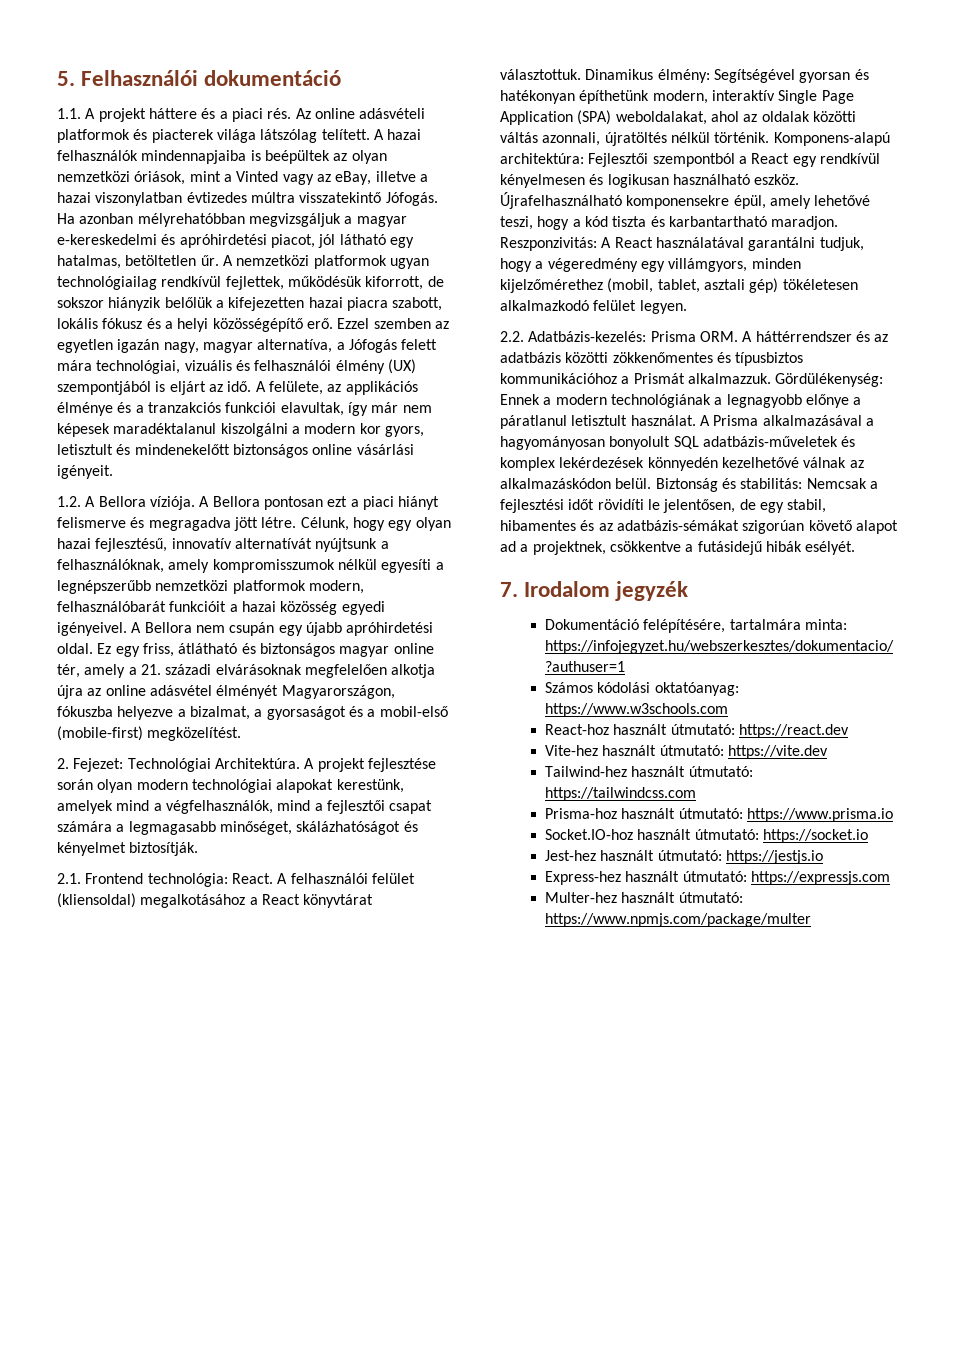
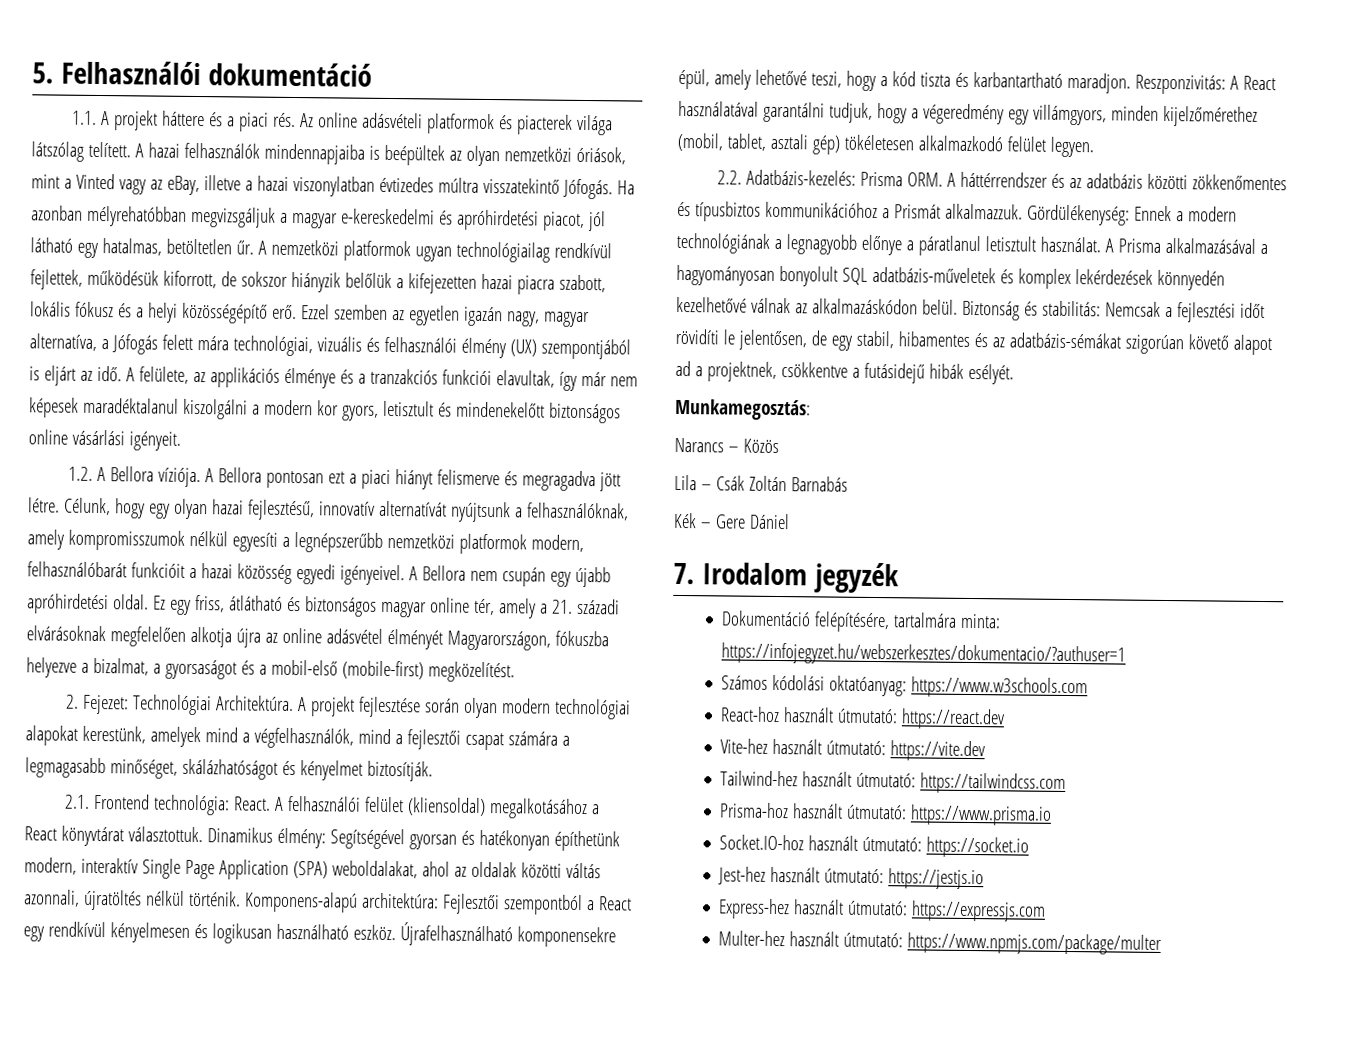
+ Munkamegosztás:
+ Narancs – Közös
+ Lila – Csák Zoltán Barnabás
+ Kék – Gere Dániel

